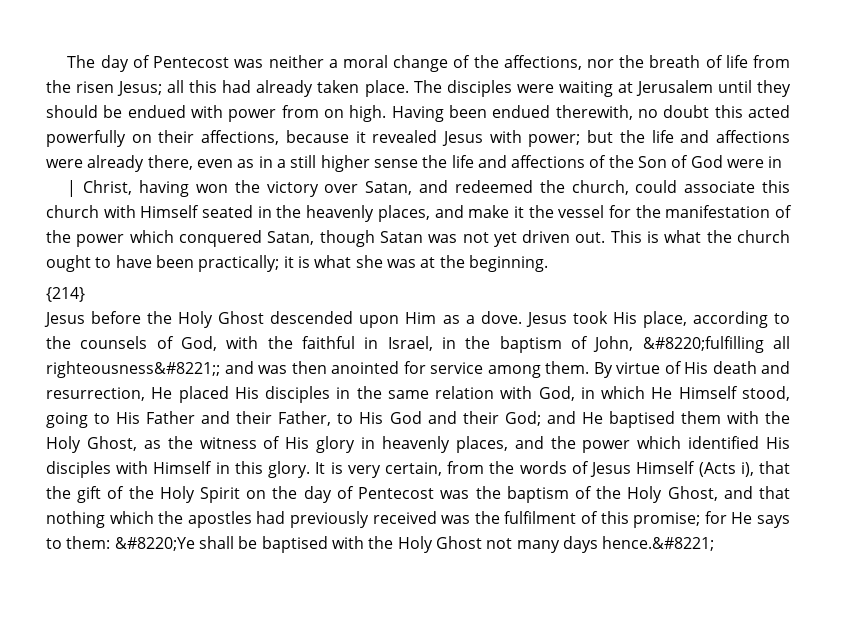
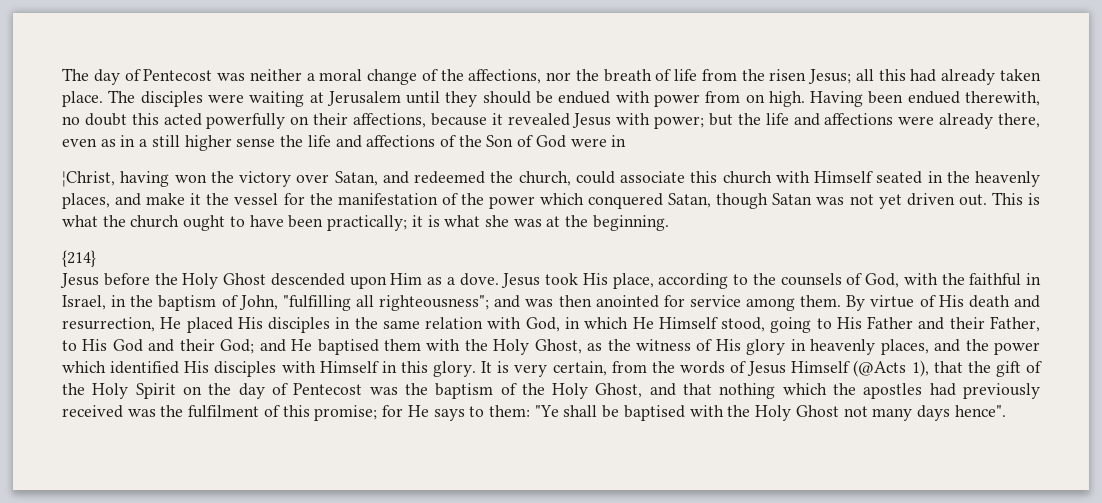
- | Christ, having won the victory over Satan, and redeemed the church, could associate this church with Himself seated in the heavenly places, and make it the vessel for the manifestation of the power which conquered Satan, though Satan was not yet driven out.
+ ¦Christ, having won the victory over Satan, and redeemed the church, could associate this church with Himself seated in the heavenly places, and make it the vessel for the manifestation of the power which conquered Satan, though Satan was not yet driven out.
- Jesus took His place, according to the counsels of God, with the faithful in Israel, in the baptism of John, &#8220;fulfilling all righteousness&#8221;; and was then anointed for service among them.
+ Jesus took His place, according to the counsels of God, with the faithful in Israel, in the baptism of John, "fulfilling all righteousness"; and was then anointed for service among them.
- It is very certain, from the words of Jesus Himself (Acts i), that the gift of the Holy Spirit on the day of Pentecost was the baptism of the Holy Ghost, and that nothing which the apostles had previously received was the fulfilment of this promise; for He says to them: &#8220;Ye shall be baptised with the Holy Ghost not many days hence.&#8221;
+ It is very certain, from the words of Jesus Himself (@Acts 1), that the gift of the Holy Spirit on the day of Pentecost was the baptism of the Holy Ghost, and that nothing which the apostles had previously received was the fulfilment of this promise; for He says to them: "Ye shall be baptised with the Holy Ghost not many days hence".

